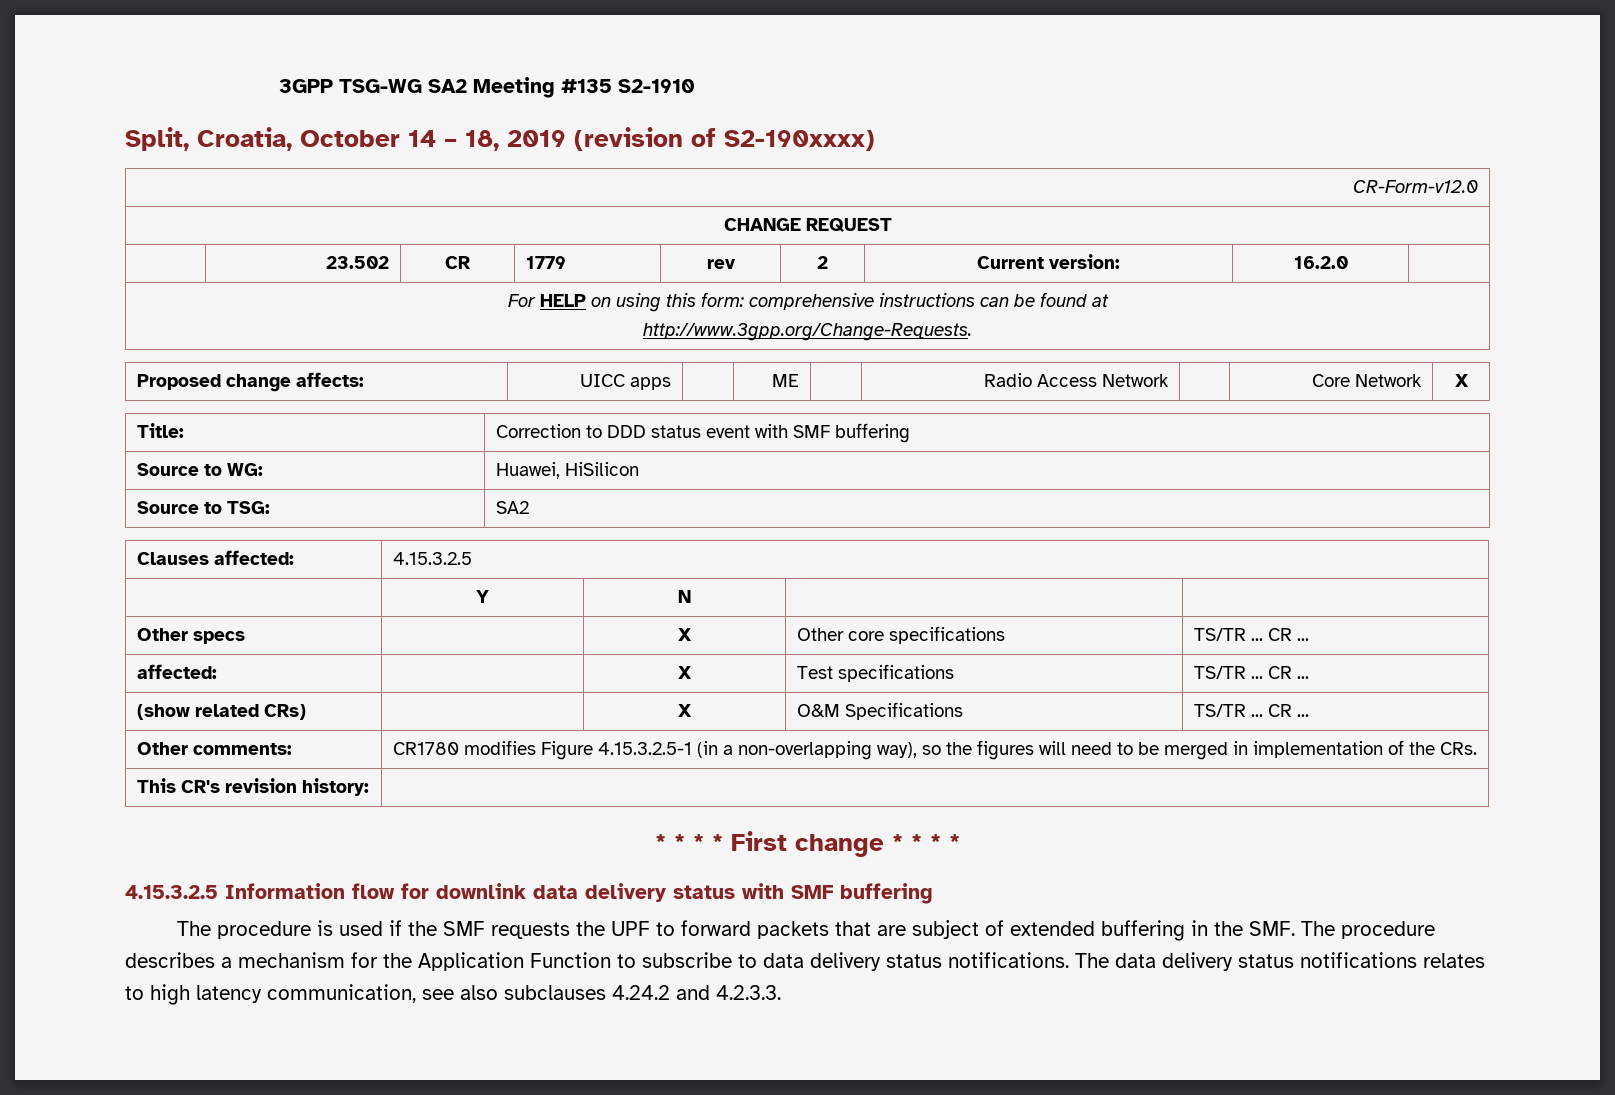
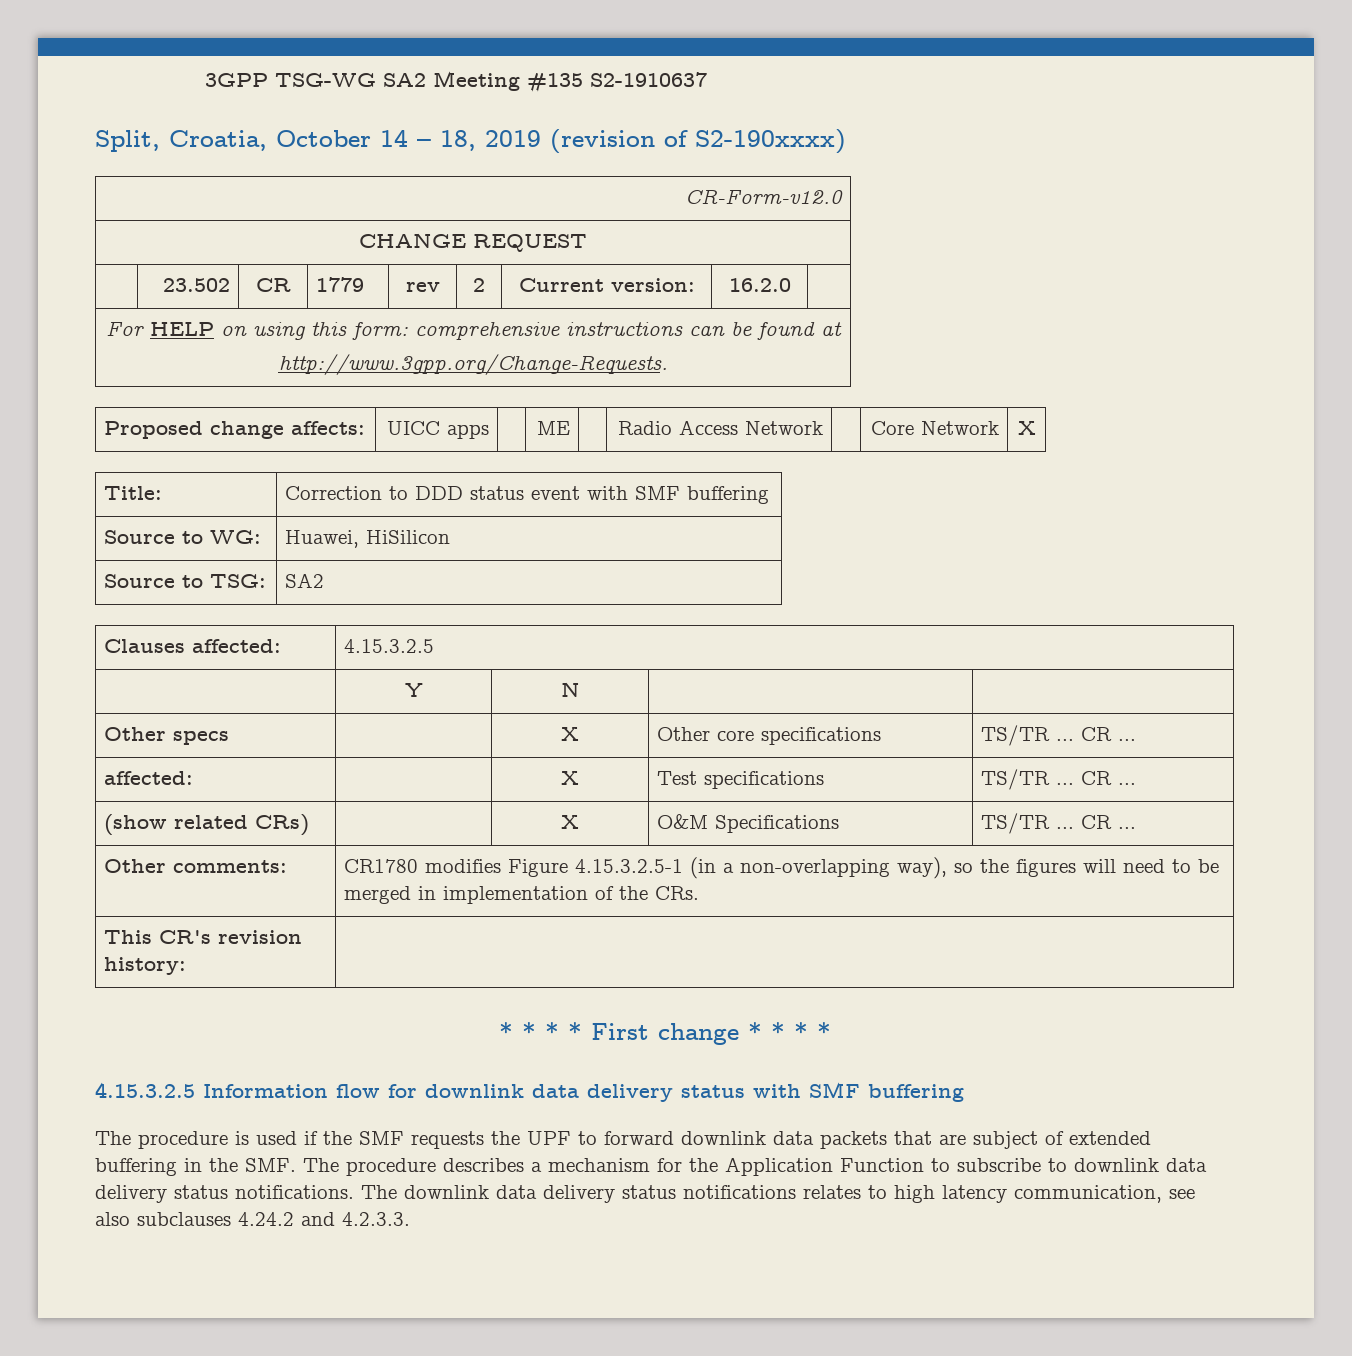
- 3GPP TSG-WG SA2 Meeting #135 S2-1910
+ 3GPP TSG-WG SA2 Meeting #135 S2-1910637
- The procedure is used if the SMF requests the UPF to forward packets that are subject of extended buffering in the SMF. The procedure describes a mechanism for the Application Function to subscribe to data delivery status notifications.
+ The procedure is used if the SMF requests the UPF to forward downlink data packets that are subject of extended buffering in the SMF. The procedure describes a mechanism for the Application Function to subscribe to downlink data delivery status notifications.
- The data delivery status notifications relates to high latency communication, see also subclauses 4.24.2 and 4.2.3.3.
+ The downlink data delivery status notifications relates to high latency communication, see also subclauses 4.24.2 and 4.2.3.3.

